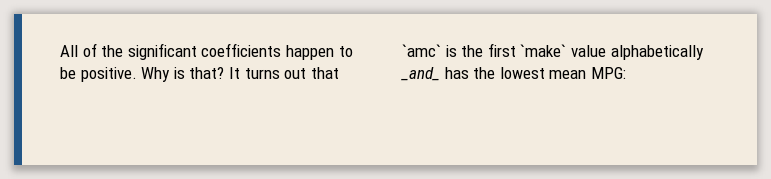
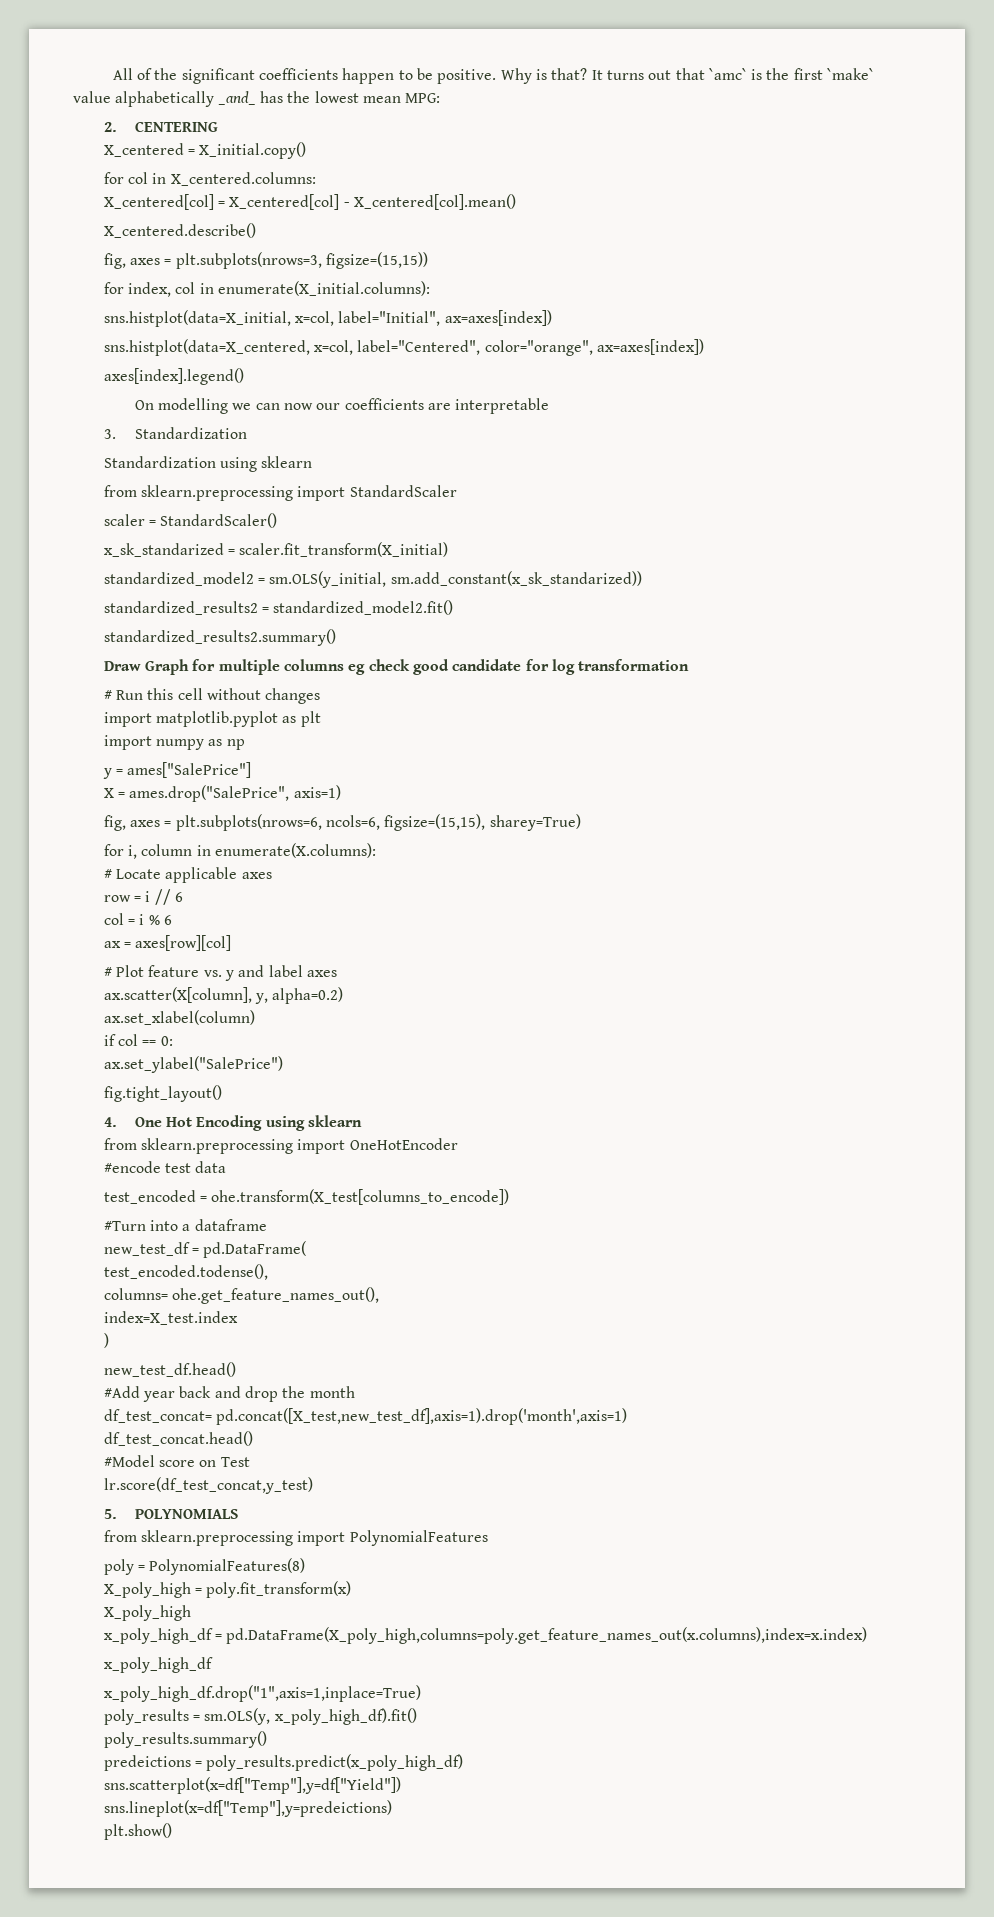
+ 2. CENTERING
+ X_centered = X_initial.copy()
+ for col in X_centered.columns:
+ X_centered[col] = X_centered[col] - X_centered[col].mean()
+ X_centered.describe()
+ fig, axes = plt.subplots(nrows=3, figsize=(15,15))
+ for index, col in enumerate(X_initial.columns):
+ sns.histplot(data=X_initial, x=col, label="Initial", ax=axes[index])
+ sns.histplot(data=X_centered, x=col, label="Centered", color="orange", ax=axes[index])
+ axes[index].legend()
+ On modelling we can now our coefficients are interpretable
+ 3. Standardization
+ Standardization using sklearn
+ from sklearn.preprocessing import StandardScaler
+ scaler = StandardScaler()
+ x_sk_standarized = scaler.fit_transform(X_initial)
+ standardized_model2 = sm.OLS(y_initial, sm.add_constant(x_sk_standarized))
+ standardized_results2 = standardized_model2.fit()
+ standardized_results2.summary()
+ Draw Graph for multiple columns eg check good candidate for log transformation
+ # Run this cell without changes
+ import matplotlib.pyplot as plt
+ import numpy as np
+ y = ames["SalePrice"]
+ X = ames.drop("SalePrice", axis=1)
+ fig, axes = plt.subplots(nrows=6, ncols=6, figsize=(15,15), sharey=True)
+ for i, column in enumerate(X.columns):
+ # Locate applicable axes
+ row = i // 6
+ col = i % 6
+ ax = axes[row][col]
+ # Plot feature vs. y and label axes
+ ax.scatter(X[column], y, alpha=0.2)
+ ax.set_xlabel(column)
+ if col == 0:
+ ax.set_ylabel("SalePrice")
+ fig.tight_layout()
+ 4. One Hot Encoding using sklearn
+ from sklearn.preprocessing import OneHotEncoder
+ #encode test data
+ test_encoded = ohe.transform(X_test[columns_to_encode])
+ #Turn into a dataframe
+ new_test_df = pd.DataFrame(
+ test_encoded.todense(),
+ columns= ohe.get_feature_names_out(),
+ index=X_test.index
+ )
+ new_test_df.head()
+ #Add year back and drop the month
+ df_test_concat= pd.concat([X_test,new_test_df],axis=1).drop('month',axis=1)
+ df_test_concat.head()
+ #Model score on Test
+ lr.score(df_test_concat,y_test)
+ 5. POLYNOMIALS
+ from sklearn.preprocessing import PolynomialFeatures
+ poly = PolynomialFeatures(8)
+ X_poly_high = poly.fit_transform(x)
+ X_poly_high
+ x_poly_high_df = pd.DataFrame(X_poly_high,columns=poly.get_feature_names_out(x.columns),index=x.index)
+ x_poly_high_df
+ x_poly_high_df.drop("1",axis=1,inplace=True)
+ poly_results = sm.OLS(y, x_poly_high_df).fit()
+ poly_results.summary()
+ predeictions = poly_results.predict(x_poly_high_df)
+ sns.scatterplot(x=df["Temp"],y=df["Yield"])
+ sns.lineplot(x=df["Temp"],y=predeictions)
+ plt.show()

